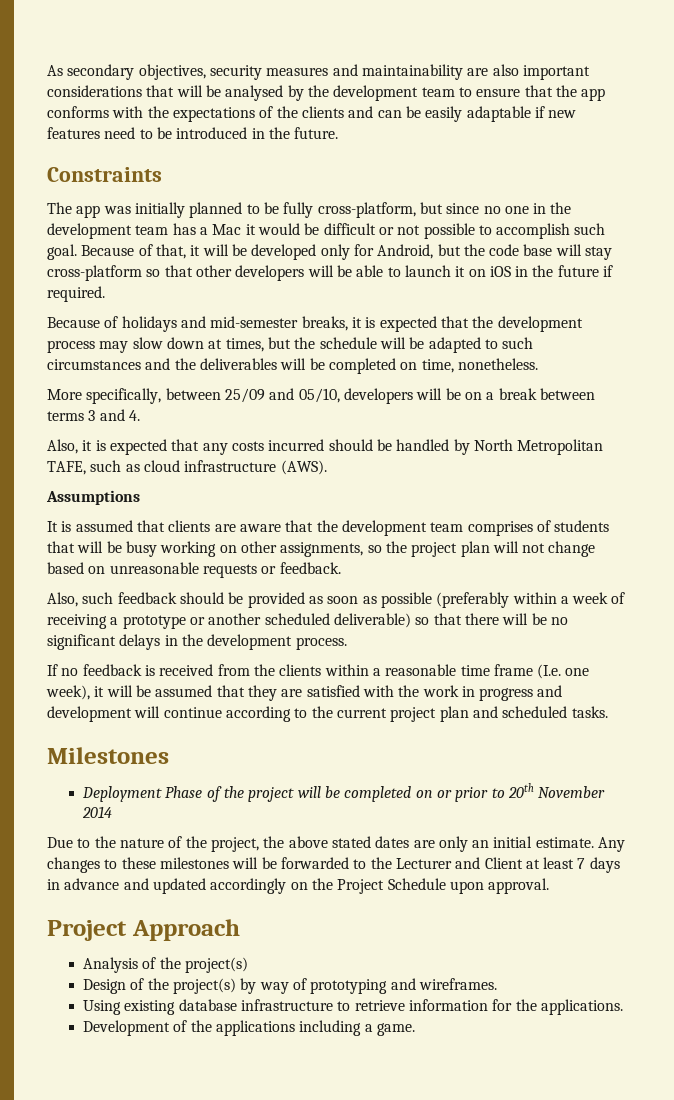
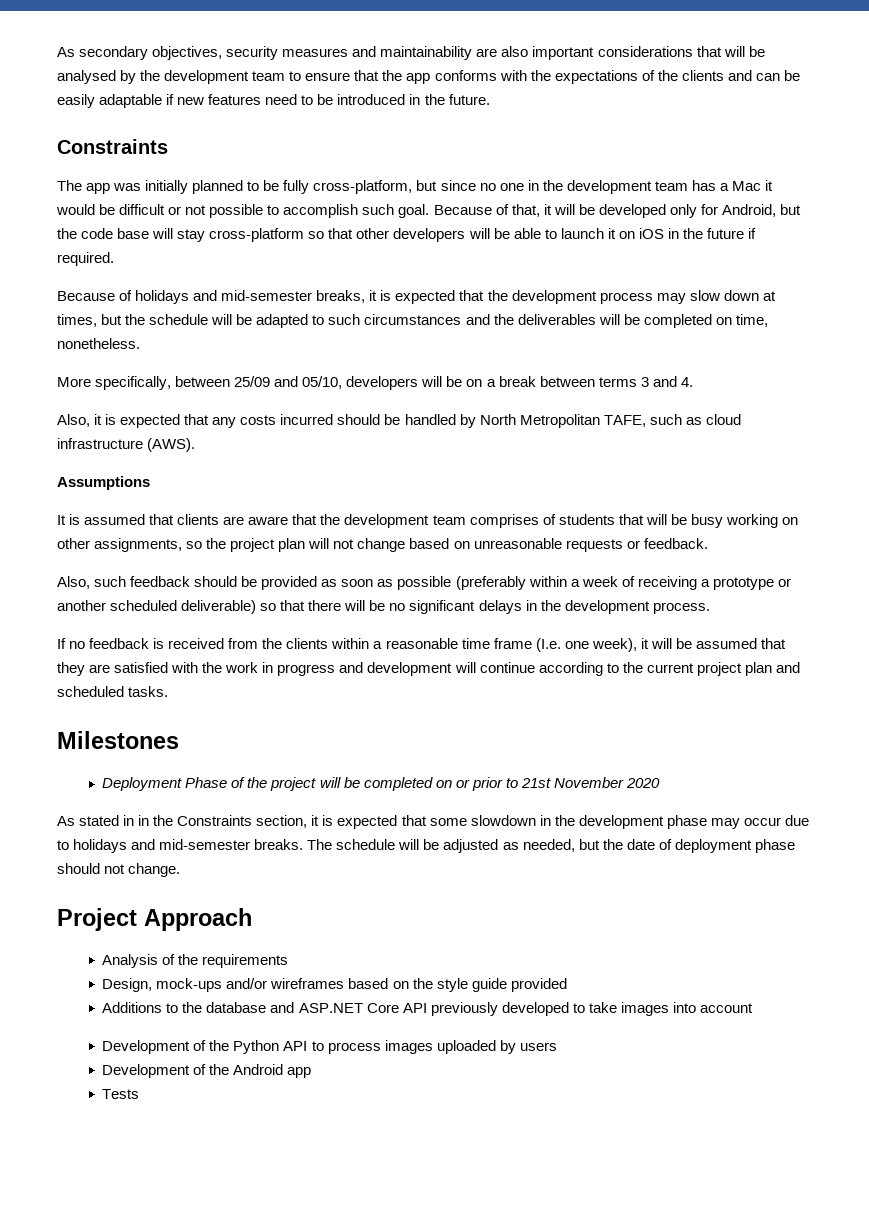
- Deployment Phase of the project will be completed on or prior to 20th November 2014
- Due to the nature of the project, the above stated dates are only an initial estimate. Any changes to these milestones will be forwarded to the Lecturer and Client at least 7 days in advance and updated accordingly on the Project Schedule upon approval.
+ Deployment Phase of the project will be completed on or prior to 21st November 2020
+ As stated in in the Constraints section, it is expected that some slowdown in the development phase may occur due to holidays and mid-semester breaks. The schedule will be adjusted as needed, but the date of deployment phase should not change.
- Analysis of the project(s)
- Design of the project(s) by way of prototyping and wireframes.
- Using existing database infrastructure to retrieve information for the applications.
- Development of the applications including a game.
+ Analysis of the requirements
+ Design, mock-ups and/or wireframes based on the style guide provided
+ Additions to the database and ASP.NET Core API previously developed to take images into account
+ Development of the Python API to process images uploaded by users
+ Development of the Android app
+ Tests

